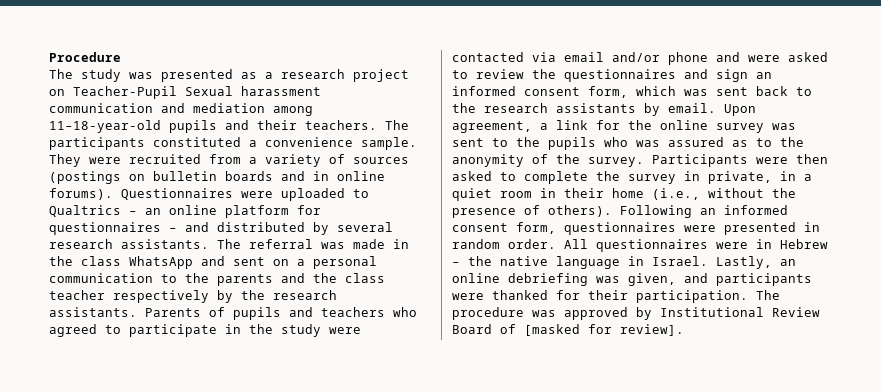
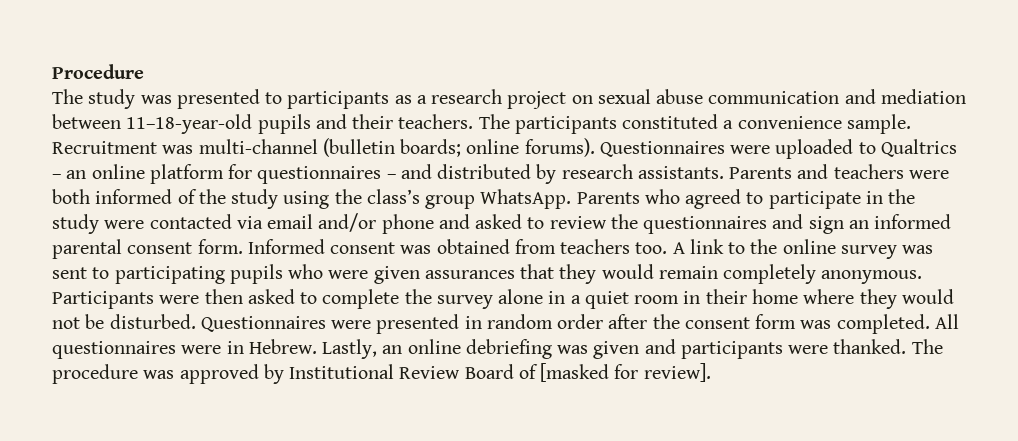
- The study was presented as a research project on Teacher-Pupil Sexual harassment communication and mediation among 11–18-year-old pupils and their teachers.
+ The study was presented to participants as a research project on sexual abuse communication and mediation between 11–18-year-old pupils and their teachers.
- They were recruited from a variety of sources (postings on bulletin boards and in online forums).
+ Recruitment was multi-channel (bulletin boards; online forums).
- Questionnaires were uploaded to Qualtrics – an online platform for questionnaires – and distributed by several research assistants. The referral was made in the class WhatsApp and sent on a personal communication to the parents and the class teacher respectively by the research assistants. Parents of pupils and teachers who agreed to participate in the study were contacted via email and/or phone and were asked to review the questionnaires and sign an informed consent form, which was sent back to the research assistants by email. Upon agreement, a link for the online survey was sent to the pupils who was assured as to the anonymity of the survey.
+ Questionnaires were uploaded to Qualtrics – an online platform for questionnaires – and distributed by research assistants. Parents and teachers were both informed of the study using the class’s group WhatsApp. Parents who agreed to participate in the study were contacted via email and/or phone and asked to review the questionnaires and sign an informed parental consent form. Informed consent was obtained from teachers too. A link to the online survey was sent to participating pupils who were given assurances that they would remain completely anonymous.
- Participants were then asked to complete the survey in private, in a quiet room in their home (i.e., without the presence of others). Following an informed consent form, questionnaires were presented in random order. All questionnaires were in Hebrew – the native language in Israel.
+ Participants were then asked to complete the survey alone in a quiet room in their home where they would not be disturbed. Questionnaires were presented in random order after the consent form was completed. All questionnaires were in Hebrew.
- Lastly, an online debriefing was given, and participants were thanked for their participation.
+ Lastly, an online debriefing was given and participants were thanked.

